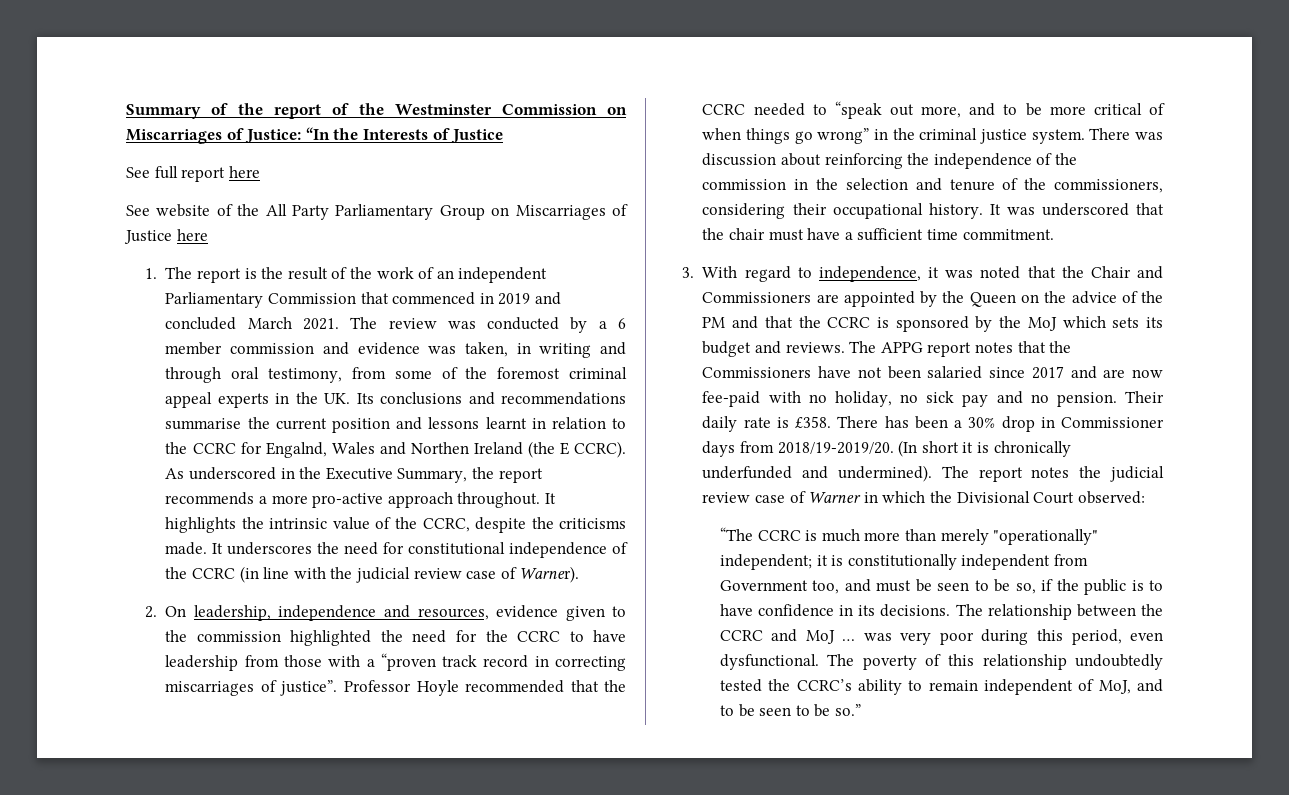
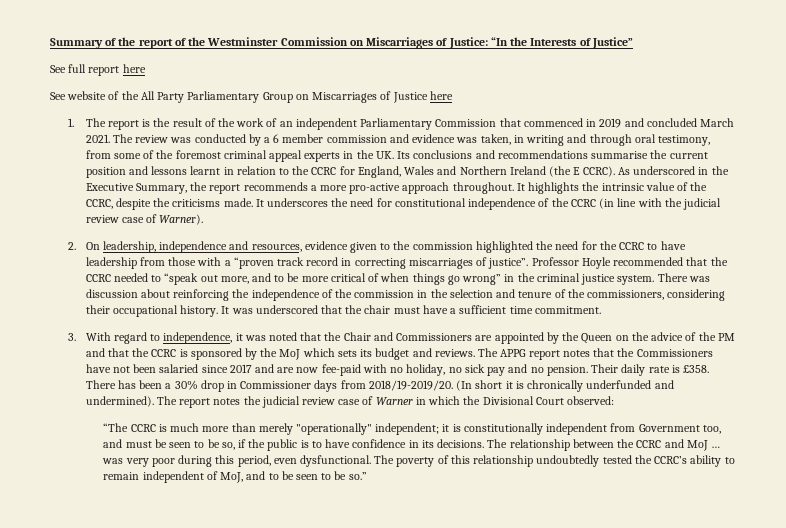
- Summary of the report of the Westminster Commission on Miscarriages of Justice: “In the Interests of Justice
+ Summary of the report of the Westminster Commission on Miscarriages of Justice: “In the Interests of Justice”
- The review was conducted by a 6 member commission and evidence was taken, in writing and through oral testimony, from some of the foremost criminal appeal experts in the UK. Its conclusions and recommendations summarise the current position and lessons learnt in relation to the CCRC for Engalnd, Wales and Northen Ireland (the E CCRC).
+ The review was conducted by a 6 member commission and evidence was taken, in writing and through oral testimony, from some of the foremost criminal appeal experts in the UK. Its conclusions and recommendations summarise the current position and lessons learnt in relation to the CCRC for England, Wales and Northern Ireland (the E CCRC).

